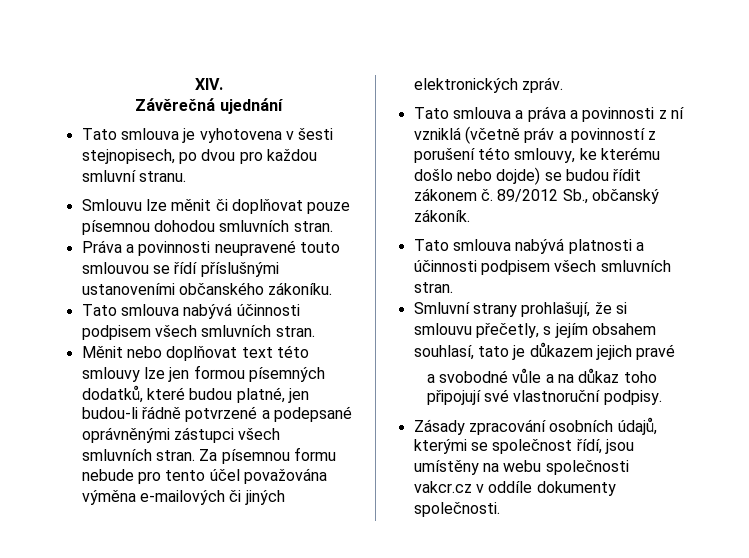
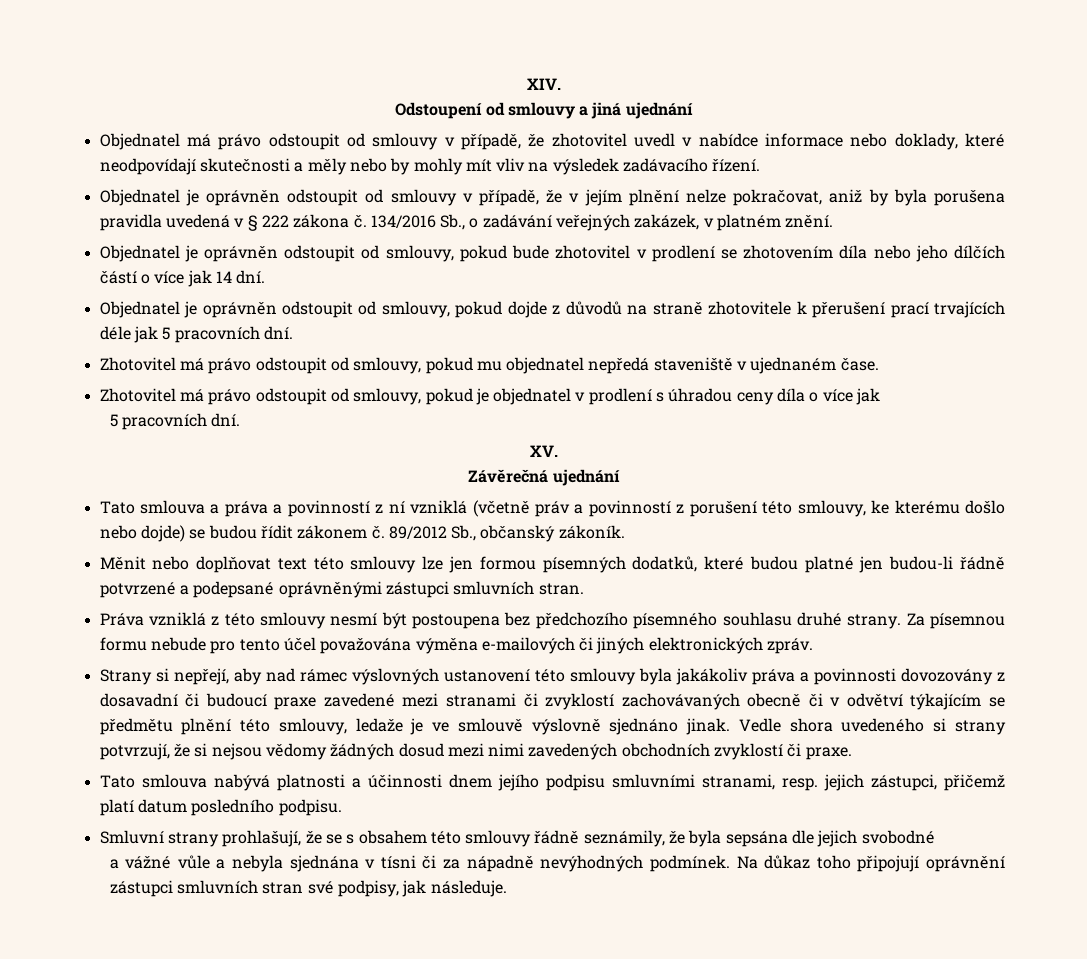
+ Odstoupení od smlouvy a jiná ujednání
+ Objednatel má právo odstoupit od smlouvy v případě, že zhotovitel uvedl v nabídce informace nebo doklady, které neodpovídají skutečnosti a měly nebo by mohly mít vliv na výsledek zadávacího řízení.
+ Objednatel je oprávněn odstoupit od smlouvy v případě, že v jejím plnění nelze pokračovat, aniž by byla porušena pravidla uvedená v § 222 zákona č. 134/2016 Sb., o zadávání veřejných zakázek, v platném znění.
+ Objednatel je oprávněn odstoupit od smlouvy, pokud bude zhotovitel v prodlení se zhotovením díla nebo jeho dílčích částí o více jak 14 dní.
+ Objednatel je oprávněn odstoupit od smlouvy, pokud dojde z důvodů na straně zhotovitele k přerušení prací trvajících déle jak 5 pracovních dní.
+ Zhotovitel má právo odstoupit od smlouvy, pokud mu objednatel nepředá staveniště v ujednaném čase.
+ Zhotovitel má právo odstoupit od smlouvy, pokud je objednatel v prodlení s úhradou ceny díla o více jak
+ 5 pracovních dní.
+ XV.
  Závěrečná ujednání
- Tato smlouva je vyhotovena v šesti stejnopisech, po dvou pro každou smluvní stranu.
- Smlouvu lze měnit či doplňovat pouze písemnou dohodou smluvních stran.
- Práva a povinnosti neupravené touto smlouvou se řídí příslušnými ustanoveními občanského zákoníku.
- Tato smlouva nabývá účinnosti podpisem všech smluvních stran.
- Měnit nebo doplňovat text této smlouvy lze jen formou písemných dodatků, které budou platné, jen budou-li řádně potvrzené a podepsané oprávněnými zástupci všech smluvních stran. Za písemnou formu nebude pro tento účel považována výměna e-mailových či jiných elektronických zpráv.
- Tato smlouva a práva a povinnosti z ní vzniklá (včetně práv a povinností z porušení této smlouvy, ke kterému došlo nebo dojde) se budou řídit zákonem č.
+ Tato smlouva a práva a povinností z ní vzniklá (včetně práv a povinností z porušení této smlouvy, ke kterému došlo nebo dojde) se budou řídit zákonem č.
+ Měnit nebo doplňovat text této smlouvy lze jen formou písemných dodatků, které budou platné jen budou-li řádně potvrzené a podepsané oprávněnými zástupci smluvních stran.
+ Práva vzniklá z této smlouvy nesmí být postoupena bez předchozího písemného souhlasu druhé strany. Za písemnou formu nebude pro tento účel považována výměna e-mailových či jiných elektronických zpráv.
+ Strany si nepřejí, aby nad rámec výslovných ustanovení této smlouvy byla jakákoliv práva a povinnosti dovozovány z dosavadní či budoucí praxe zavedené mezi stranami či zvyklostí zachovávaných obecně či v odvětví týkajícím se předmětu plnění této smlouvy, ledaže je ve smlouvě výslovně sjednáno jinak. Vedle shora uvedeného si strany potvrzují, že si nejsou vědomy žádných dosud mezi nimi zavedených obchodních zvyklostí či praxe.
- Tato smlouva nabývá platnosti a účinnosti podpisem všech smluvních stran.
- Smluvní strany prohlašují, že si smlouvu přečetly, s jejím obsahem souhlasí, tato je důkazem jejich pravé
- a svobodné vůle a na důkaz toho připojují své vlastnoruční podpisy.
- Zásady zpracování osobních údajů, kterými se společnost řídí, jsou umístěny na webu společnosti vakcr.cz v oddíle dokumenty společnosti.
+ Tato smlouva nabývá platnosti a účinnosti dnem jejího podpisu smluvními stranami, resp. jejich zástupci, přičemž platí datum posledního podpisu.
+ Smluvní strany prohlašují, že se s obsahem této smlouvy řádně seznámily, že byla sepsána dle jejich svobodné
+ a vážné vůle a nebyla sjednána v tísni či za nápadně nevýhodných podmínek. Na důkaz toho připojují oprávnění zástupci smluvních stran své podpisy, jak následuje.

